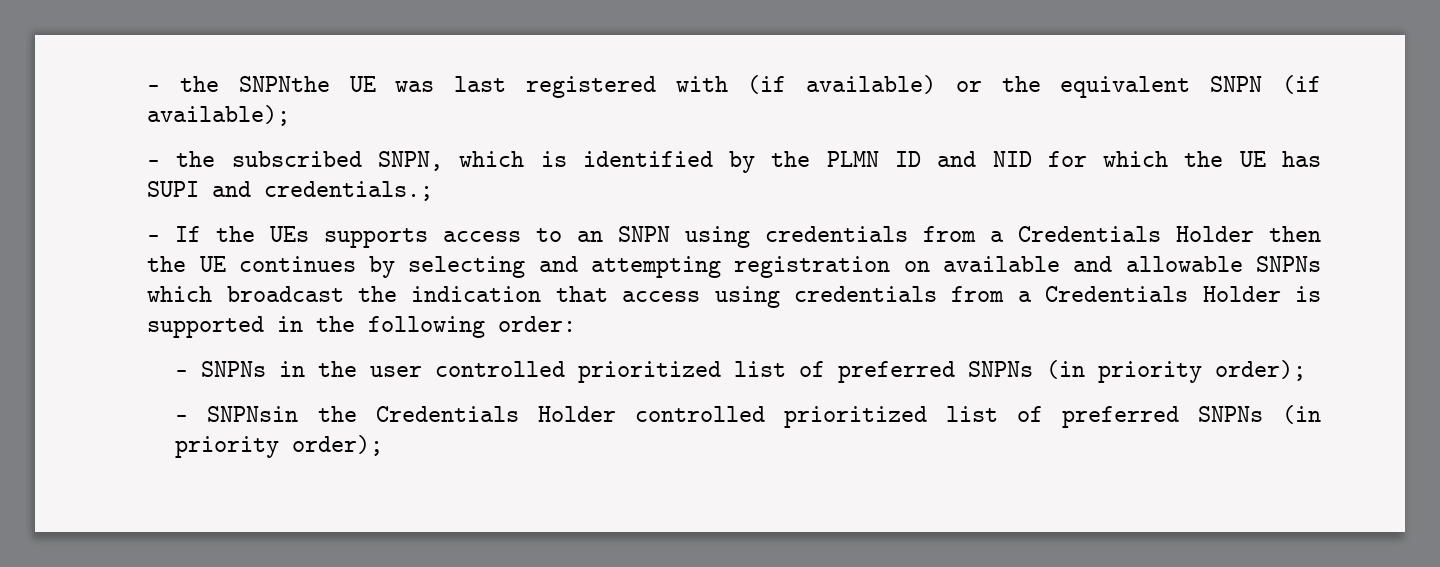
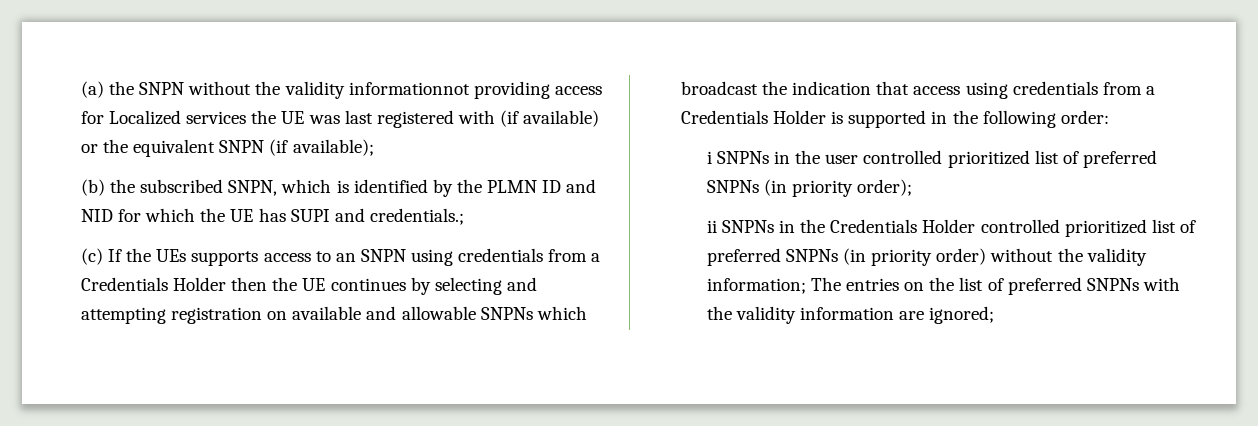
- - the SNPNthe UE was last registered with (if available) or the equivalent SNPN (if available);
+ (a) the SNPN without the validity informationnot providing access for Localized services the UE was last registered with (if available) or the equivalent SNPN (if available);
- - the subscribed SNPN, which is identified by the PLMN ID and NID for which the UE has SUPI and credentials.;
+ (b) the subscribed SNPN, which is identified by the PLMN ID and NID for which the UE has SUPI and credentials.;
- - If the UEs supports access to an SNPN using credentials from a Credentials Holder then the UE continues by selecting and attempting registration on available and allowable SNPNs which broadcast the indication that access using credentials from a Credentials Holder is supported in the following order:
+ (c) If the UEs supports access to an SNPN using credentials from a Credentials Holder then the UE continues by selecting and attempting registration on available and allowable SNPNs which broadcast the indication that access using credentials from a Credentials Holder is supported in the following order:
- - SNPNs in the user controlled prioritized list of preferred SNPNs (in priority order);
+ i SNPNs in the user controlled prioritized list of preferred SNPNs (in priority order);
- - SNPNsin the Credentials Holder controlled prioritized list of preferred SNPNs (in priority order);
+ ii SNPNs in the Credentials Holder controlled prioritized list of preferred SNPNs (in priority order) without the validity information; The entries on the list of preferred SNPNs with the validity information are ignored;

